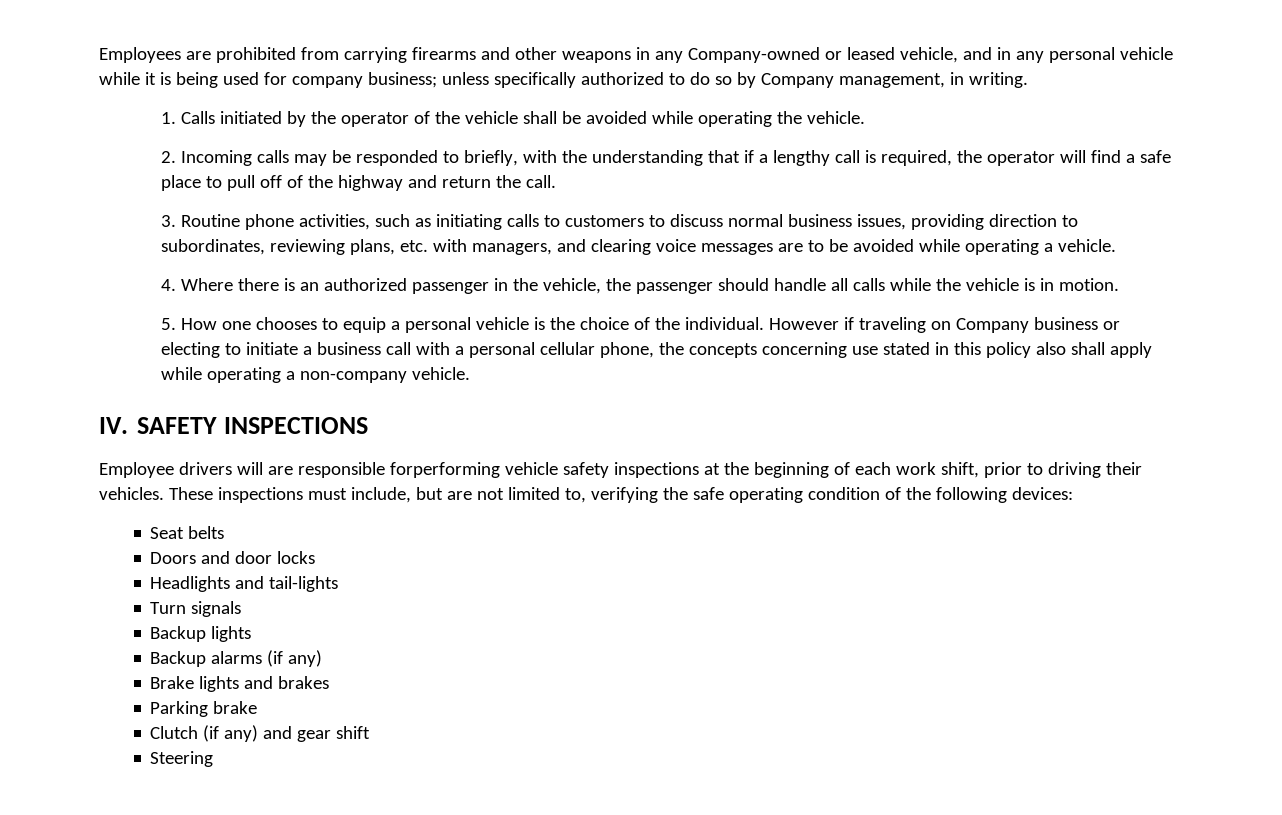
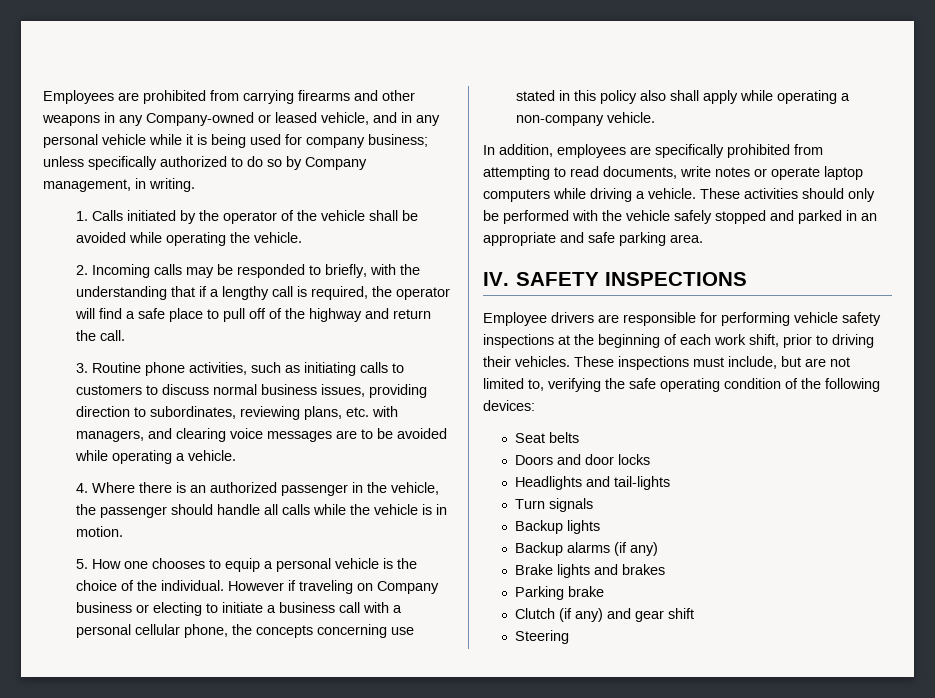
+ In addition, employees are specifically prohibited from attempting to read documents, write notes or operate laptop computers while driving a vehicle. These activities should only be performed with the vehicle safely stopped and parked in an appropriate and safe parking area.
- Employee drivers will are responsible forperforming vehicle safety inspections at the beginning of each work shift, prior to driving their vehicles.
+ Employee drivers are responsible for performing vehicle safety inspections at the beginning of each work shift, prior to driving their vehicles.

